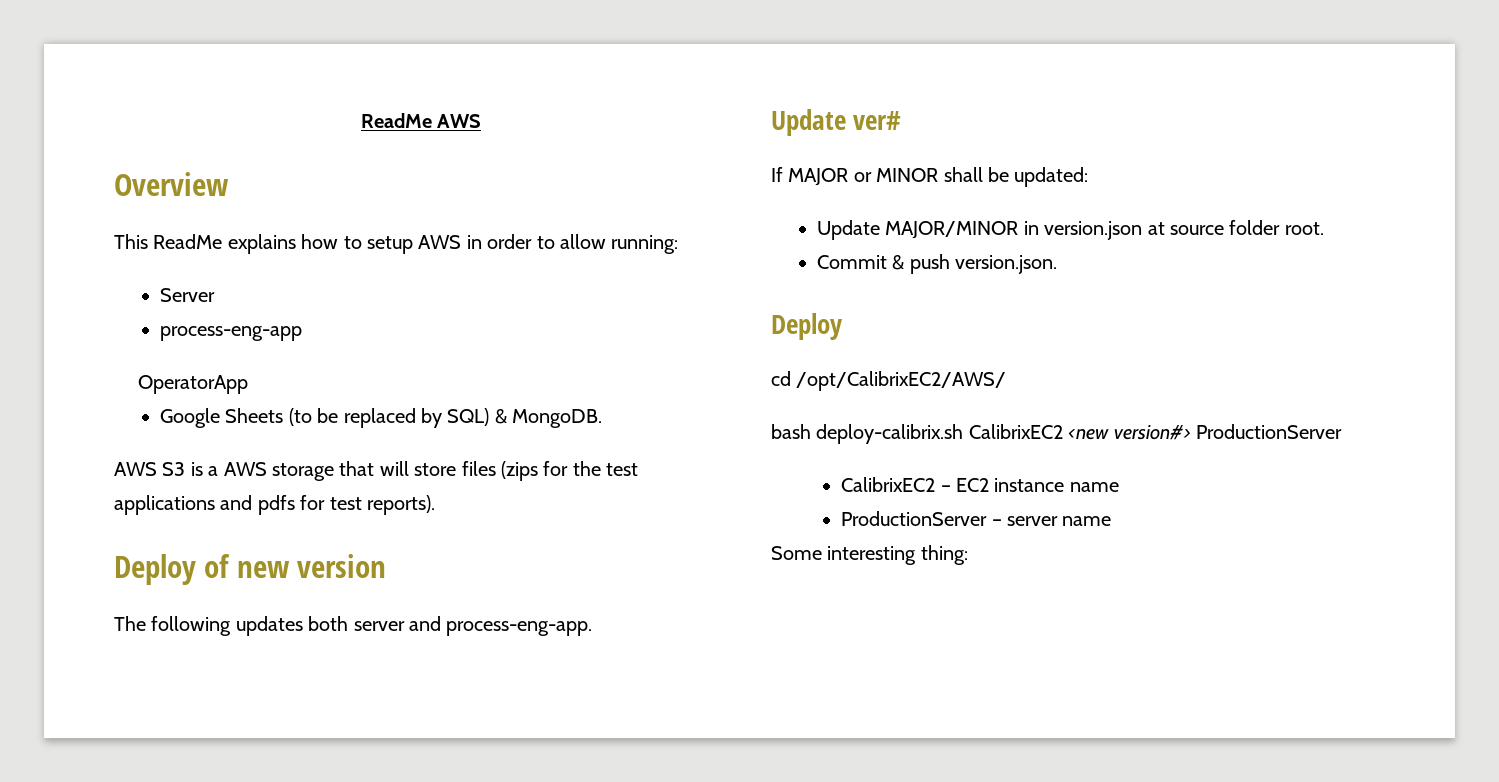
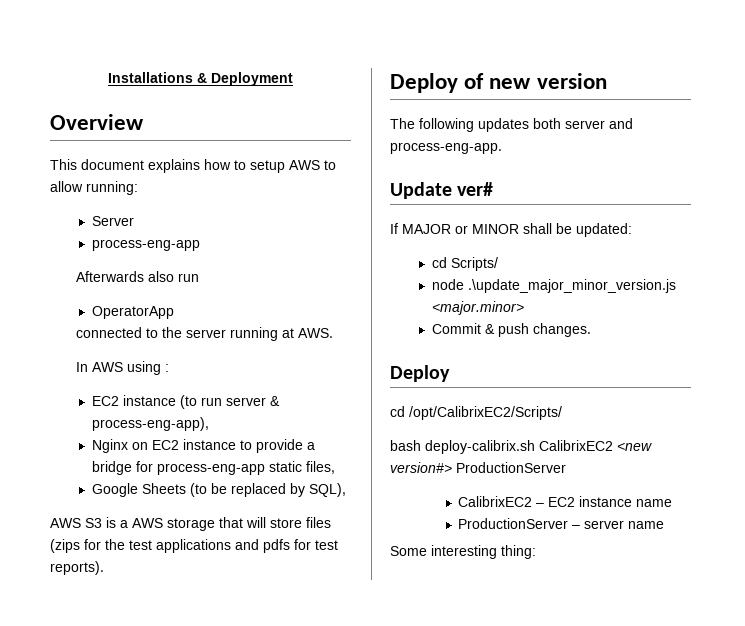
- ReadMe AWS
+ Installations & Deployment
- This ReadMe explains how to setup AWS in order to allow running:
+ This document explains how to setup AWS to allow running:
+ Afterwards also run
  OperatorApp
+ connected to the server running at AWS.
+ In AWS using :
+ EC2 instance (to run server & process-eng-app),
+ Nginx on EC2 instance to provide a bridge for process-eng-app static files,
- Google Sheets (to be replaced by SQL) & MongoDB.
+ Google Sheets (to be replaced by SQL),
- Update MAJOR/MINOR in version.json at source folder root.
+ cd Scripts/
+ node .\update_major_minor_version.js <major.minor>
- Commit & push version.json.
+ Commit & push changes.
- cd /opt/CalibrixEC2/AWS/
+ cd /opt/CalibrixEC2/Scripts/

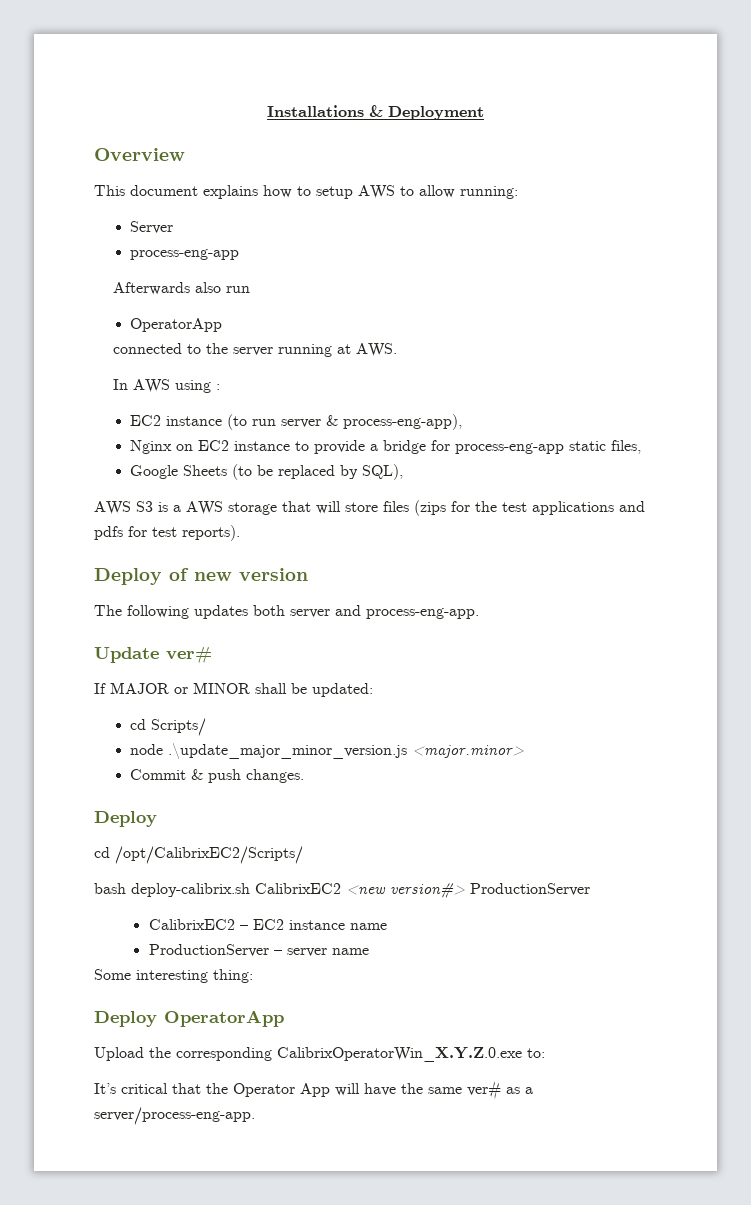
+ Deploy OperatorApp
+ Upload the corresponding CalibrixOperatorWin_X.Y.Z.0.exe to:
+ It’s critical that the Operator App will have the same ver# as a server/process-eng-app.

